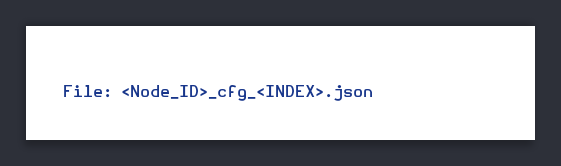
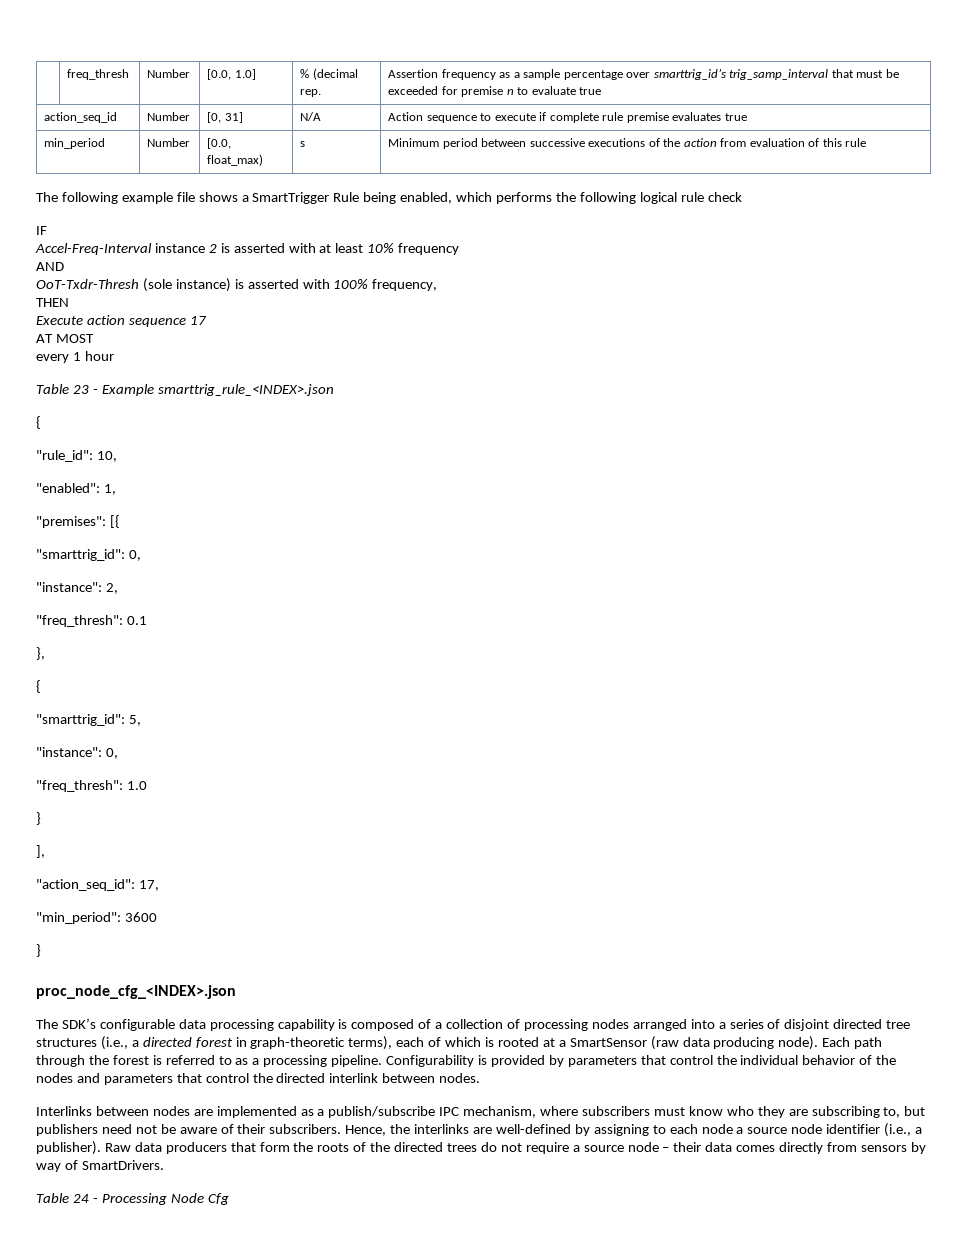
- File: <Node_ID>_cfg_<INDEX>.json
+ | freq_thresh | Number | [0.0, 1.0] | % (decimal rep. | Assertion frequency as a sample percentage over smarttrig_id’s trig_samp_interval that must be exceeded for premise n to evaluate true
+ action_seq_id | Number | [0, 31] | N/A | Action sequence to execute if complete rule premise evaluates true
+ min_period | Number | [0.0, float_max) | s | Minimum period between successive executions of the action from evaluation of this rule
+ The following example file shows a SmartTrigger Rule being enabled, which performs the following logical rule check
+ IF
+ Accel-Freq-Interval instance 2 is asserted with at least 10% frequency
+ AND
+ OoT-Txdr-Thresh (sole instance) is asserted with 100% frequency,
+ THEN
+ Execute action sequence 17
+ AT MOST
+ every 1 hour
+ Table 23 - Example smarttrig_rule_<INDEX>.json
+ {
+ "rule_id": 10,
+ "enabled": 1,
+ "premises": [{
+ "smarttrig_id": 0,
+ "instance": 2,
+ "freq_thresh": 0.1
+ },
+ {
+ "smarttrig_id": 5,
+ "instance": 0,
+ "freq_thresh": 1.0
+ }
+ ],
+ "action_seq_id": 17,
+ "min_period": 3600
+ }
+ proc_node_cfg_<INDEX>.json
+ The SDK’s configurable data processing capability is composed of a collection of processing nodes arranged into a series of disjoint directed tree structures (i.e., a directed forest in graph-theoretic terms), each of which is rooted at a SmartSensor (raw data producing node). Each path through the forest is referred to as a processing pipeline. Configurability is provided by parameters that control the individual behavior of the nodes and parameters that control the directed interlink between nodes.
+ Interlinks between nodes are implemented as a publish/subscribe IPC mechanism, where subscribers must know who they are subscribing to, but publishers need not be aware of their subscribers. Hence, the interlinks are well-defined by assigning to each node a source node identifier (i.e., a publisher). Raw data producers that form the roots of the directed trees do not require a source node – their data comes directly from sensors by way of SmartDrivers.
+ Table 24 - Processing Node Cfg

